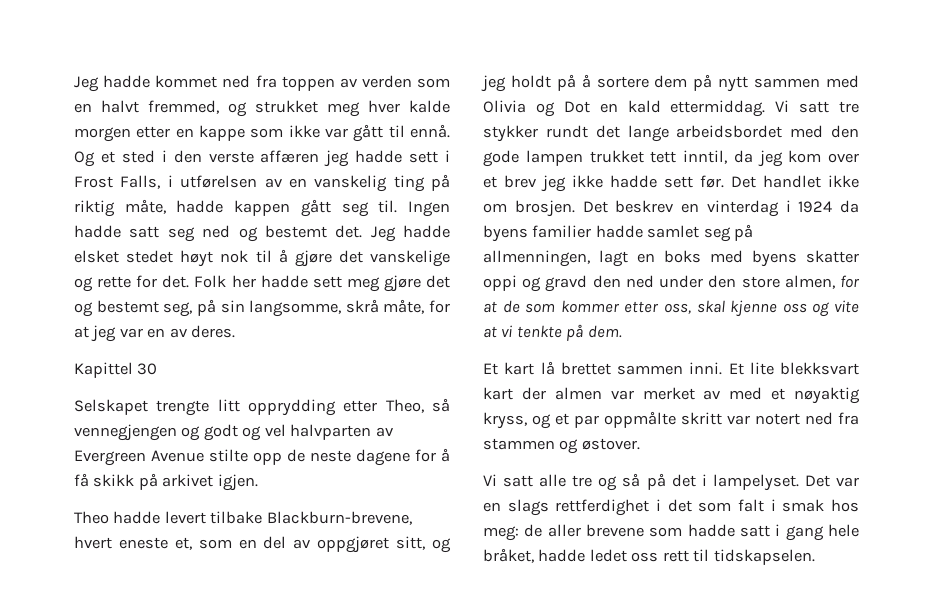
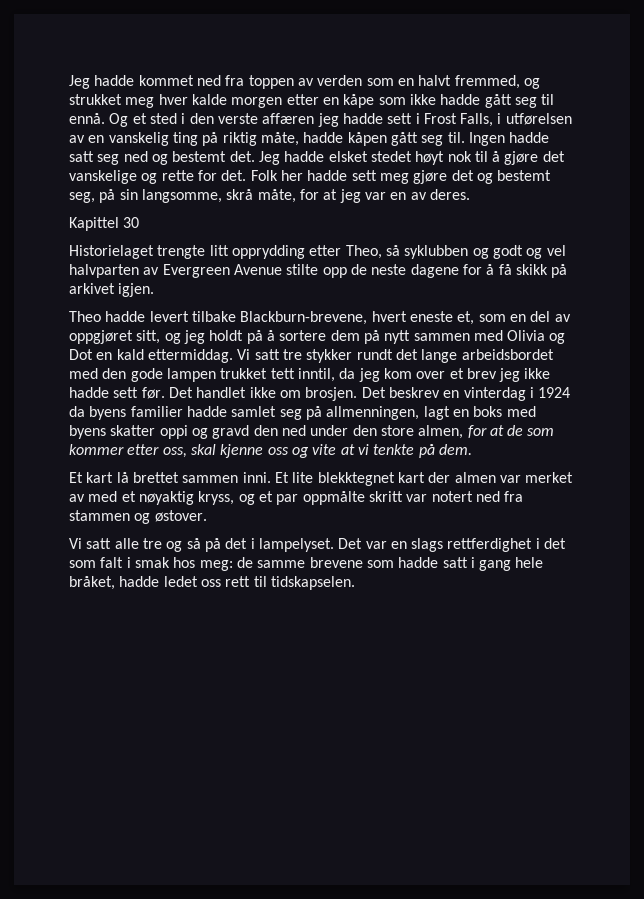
- Jeg hadde kommet ned fra toppen av verden som en halvt fremmed, og strukket meg hver kalde morgen etter en kappe som ikke var gått til ennå.
+ Jeg hadde kommet ned fra toppen av verden som en halvt fremmed, og strukket meg hver kalde morgen etter en kåpe som ikke hadde gått seg til ennå.
- Og et sted i den verste affæren jeg hadde sett i Frost Falls, i utførelsen av en vanskelig ting på riktig måte, hadde kappen gått seg til.
+ Og et sted i den verste affæren jeg hadde sett i Frost Falls, i utførelsen av en vanskelig ting på riktig måte, hadde kåpen gått seg til.
- Selskapet trengte litt opprydding etter Theo, så vennegjengen og godt og vel halvparten av Evergreen Avenue stilte opp de neste dagene for å få skikk på arkivet igjen.
+ Historielaget trengte litt opprydding etter Theo, så syklubben og godt og vel halvparten av Evergreen Avenue stilte opp de neste dagene for å få skikk på arkivet igjen.
- Et lite blekksvart kart der almen var merket av med et nøyaktig kryss, og et par oppmålte skritt var notert ned fra stammen og østover.
+ Et lite blekktegnet kart der almen var merket av med et nøyaktig kryss, og et par oppmålte skritt var notert ned fra stammen og østover.
- Det var en slags rettferdighet i det som falt i smak hos meg: de aller brevene som hadde satt i gang hele bråket, hadde ledet oss rett til tidskapselen.
+ Det var en slags rettferdighet i det som falt i smak hos meg: de samme brevene som hadde satt i gang hele bråket, hadde ledet oss rett til tidskapselen.

